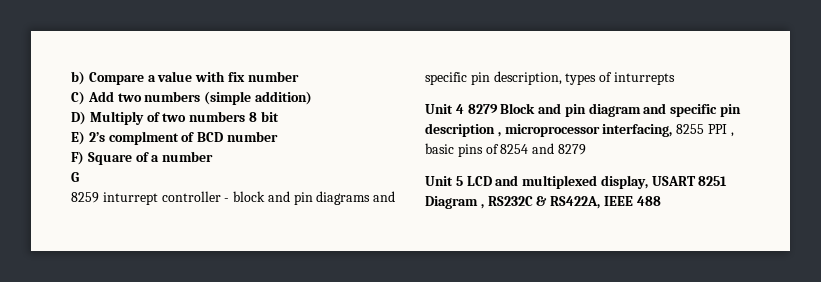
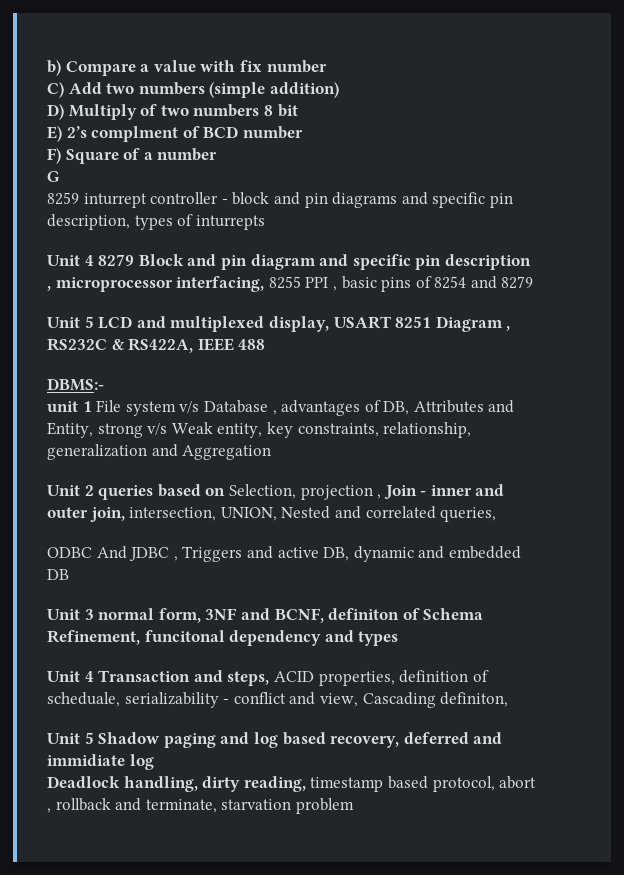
+ DBMS:-
+ unit 1 File system v/s Database , advantages of DB, Attributes and Entity, strong v/s Weak entity, key constraints, relationship, generalization and Aggregation
+ Unit 2 queries based on Selection, projection , Join - inner and outer join, intersection, UNION, Nested and correlated queries,
+ ODBC And JDBC , Triggers and active DB, dynamic and embedded DB
+ Unit 3 normal form, 3NF and BCNF, definiton of Schema Refinement, funcitonal dependency and types
+ Unit 4 Transaction and steps, ACID properties, definition of scheduale, serializability - conflict and view, Cascading definiton,
+ Unit 5 Shadow paging and log based recovery, deferred and immidiate log
+ Deadlock handling, dirty reading, timestamp based protocol, abort , rollback and terminate, starvation problem

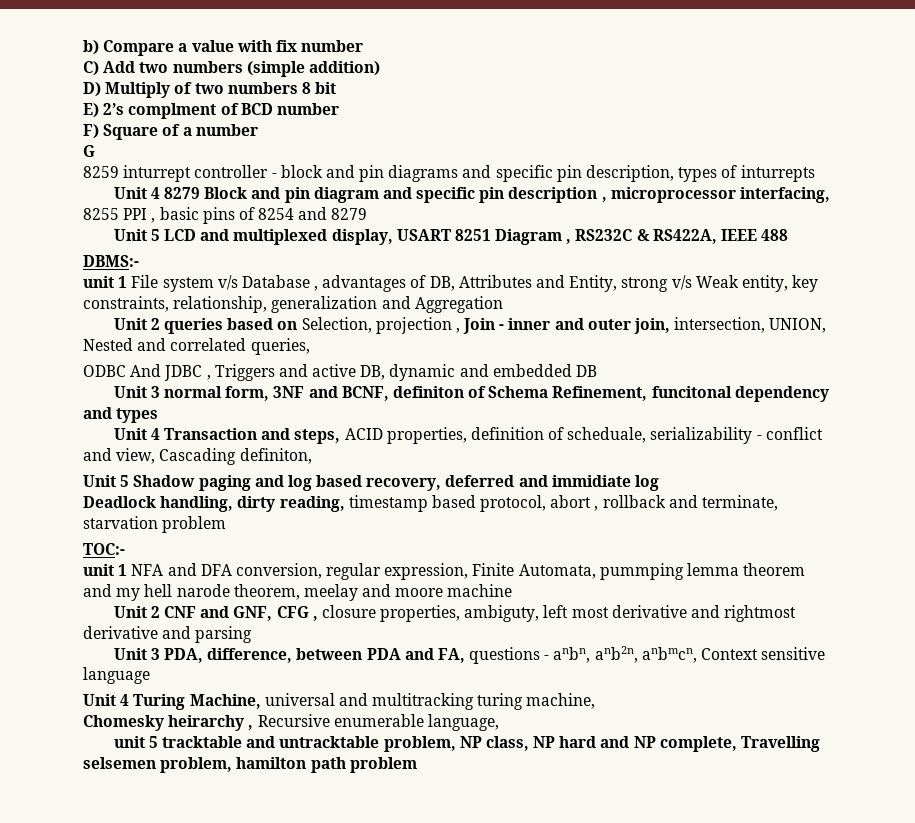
+ TOC:-
+ unit 1 NFA and DFA conversion, regular expression, Finite Automata, pummping lemma theorem and my hell narode theorem, meelay and moore machine
+ Unit 2 CNF and GNF, CFG , closure properties, ambiguty, left most derivative and rightmost derivative and parsing
+ Unit 3 PDA, difference, between PDA and FA, questions - anbn, anb2n, anbmcn, Context sensitive language
+ Unit 4 Turing Machine, universal and multitracking turing machine,
+ Chomesky heirarchy , Recursive enumerable language,
+ unit 5 tracktable and untracktable problem, NP class, NP hard and NP complete, Travelling selsemen problem, hamilton path problem

